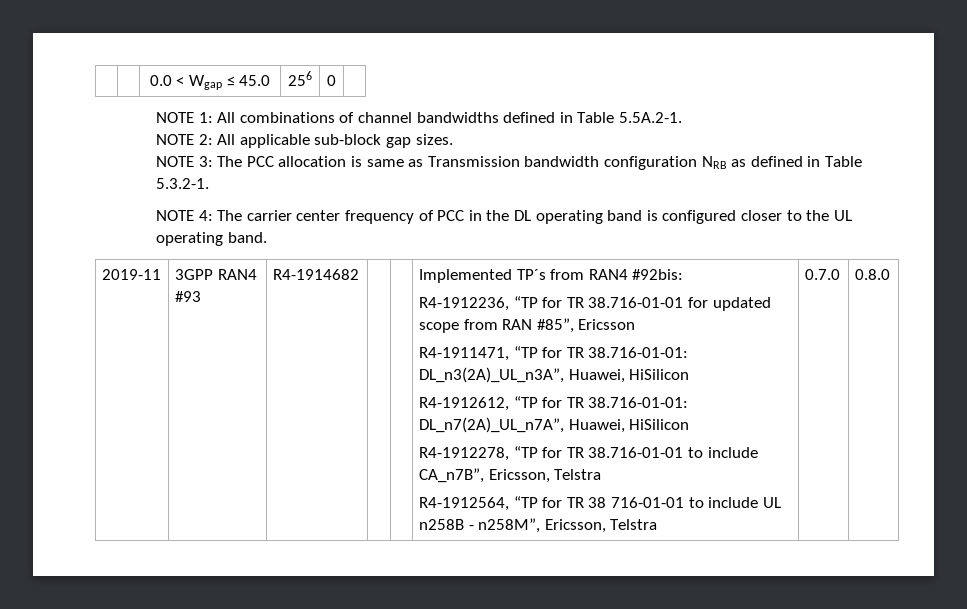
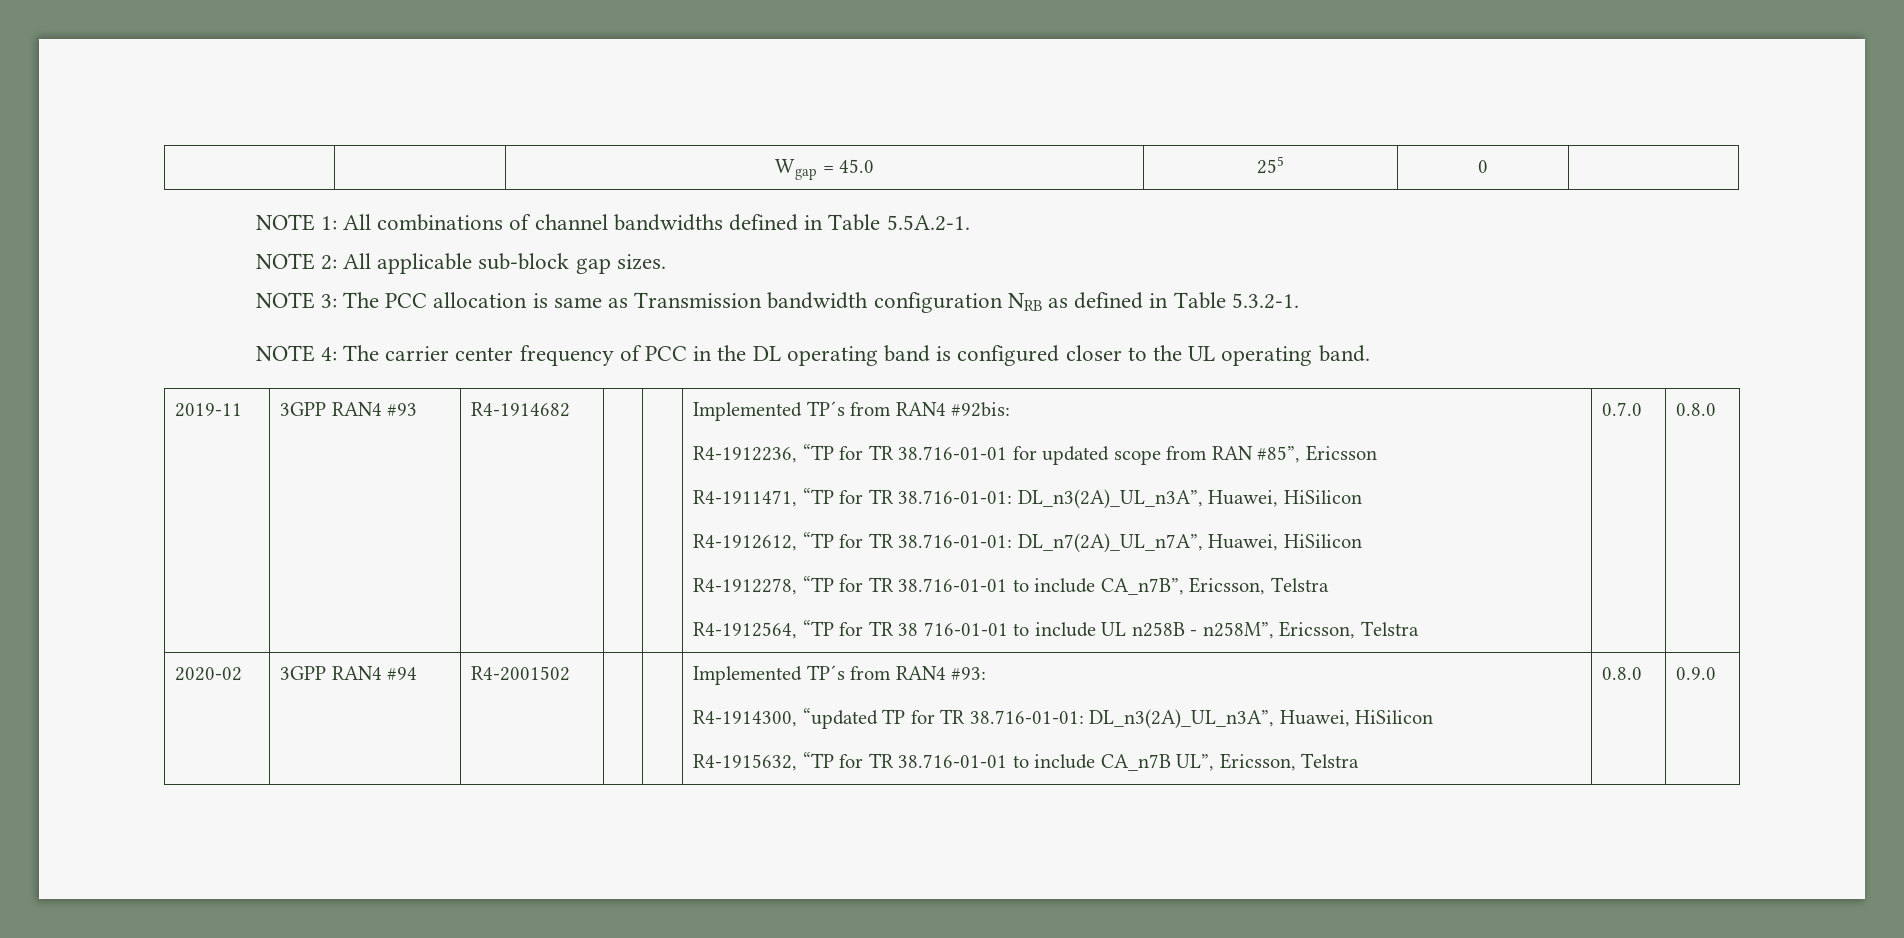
- | | 0.0 < Wgap ≤ 45.0 | 256 | 0 |
+ | | Wgap = 45.0 | 255 | 0 |
+ 2020-02 | 3GPP RAN4 #94 | R4-2001502 | | | Implemented TP´s from RAN4 #93:
+ R4-1914300, “updated TP for TR 38.716-01-01: DL_n3(2A)_UL_n3A”, Huawei, HiSilicon
+ R4-1915632, “TP for TR 38.716-01-01 to include CA_n7B UL”, Ericsson, Telstra | 0.8.0 | 0.9.0

